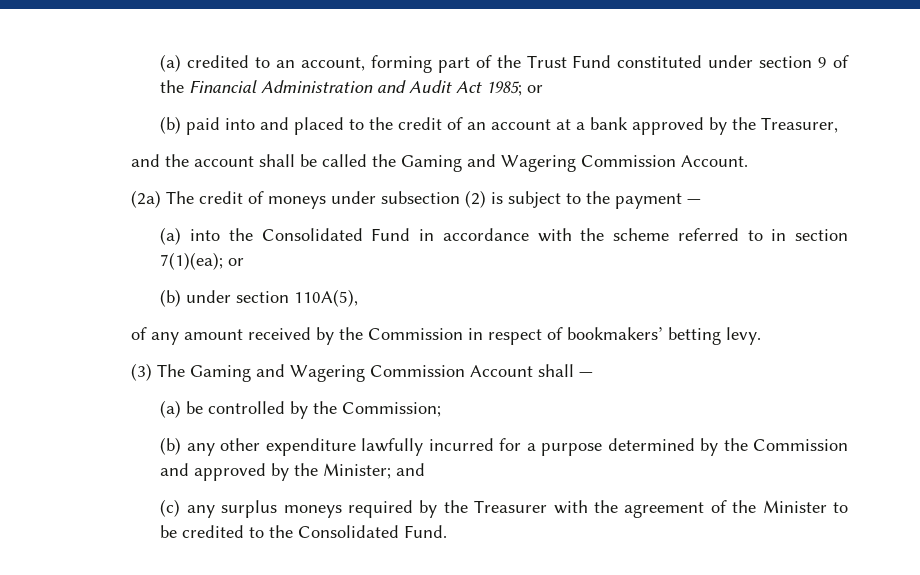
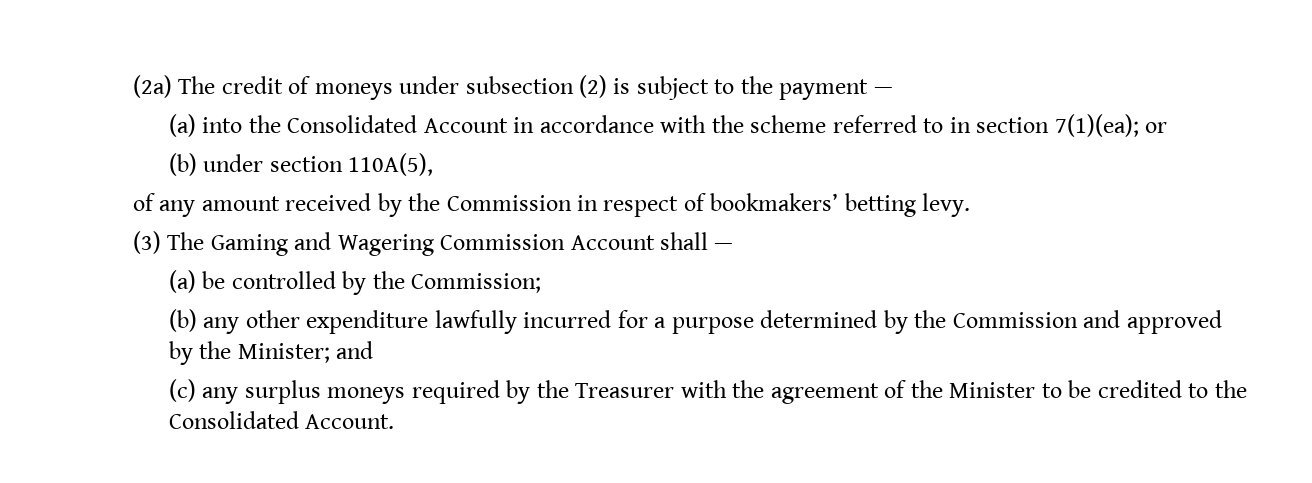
- (a) credited to an account, forming part of the Trust Fund constituted under section 9 of the Financial Administration and Audit Act 1985; or
- (b) paid into and placed to the credit of an account at a bank approved by the Treasurer,
- and the account shall be called the Gaming and Wagering Commission Account.
- (a) into the Consolidated Fund in accordance with the scheme referred to in section 7(1)(ea); or
+ (a) into the Consolidated Account in accordance with the scheme referred to in section 7(1)(ea); or
- (c) any surplus moneys required by the Treasurer with the agreement of the Minister to be credited to the Consolidated Fund.
+ (c) any surplus moneys required by the Treasurer with the agreement of the Minister to be credited to the Consolidated Account.

